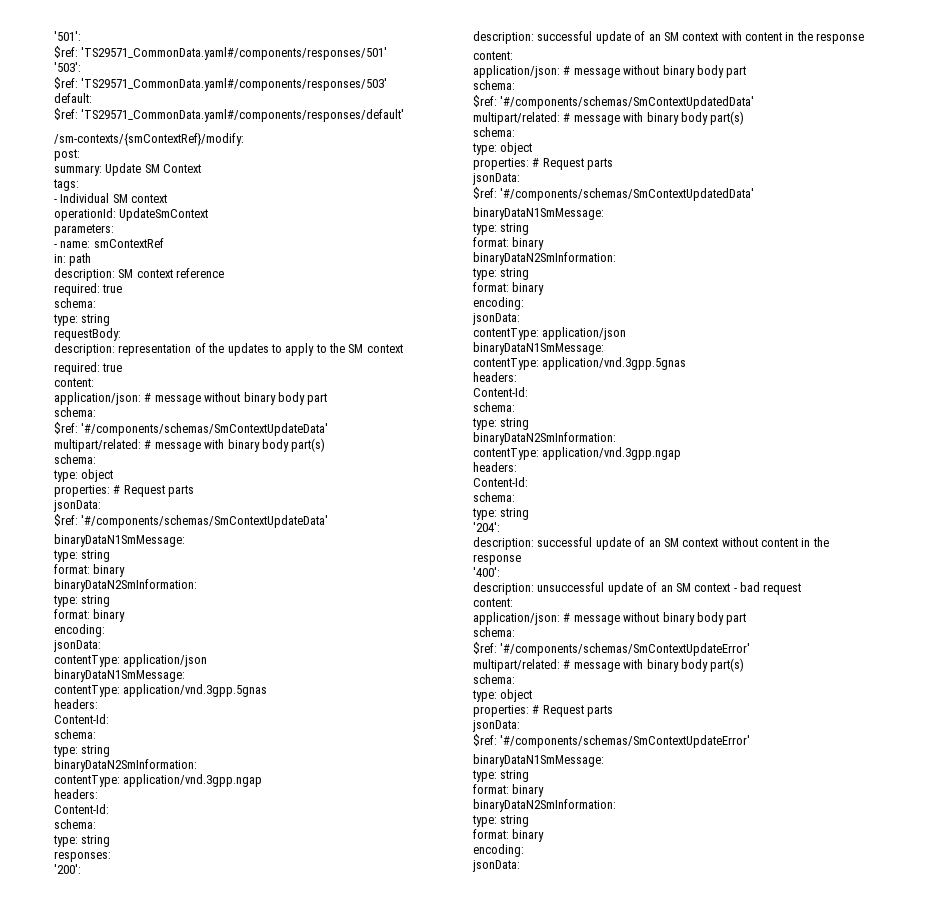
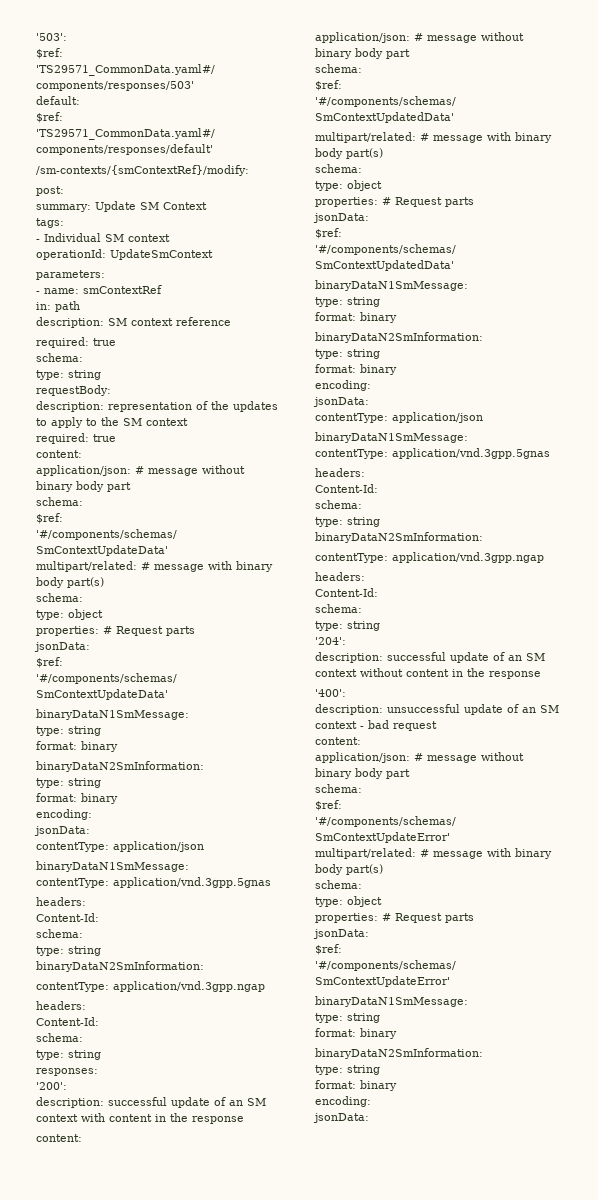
- '501':
- $ref: 'TS29571_CommonData.yaml#/components/responses/501'

